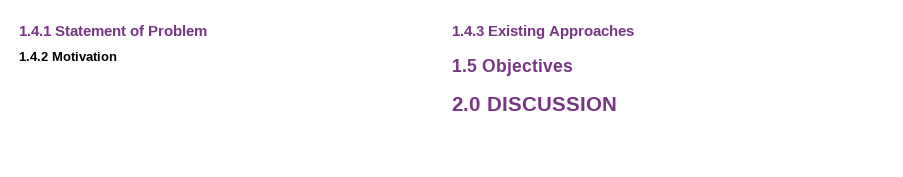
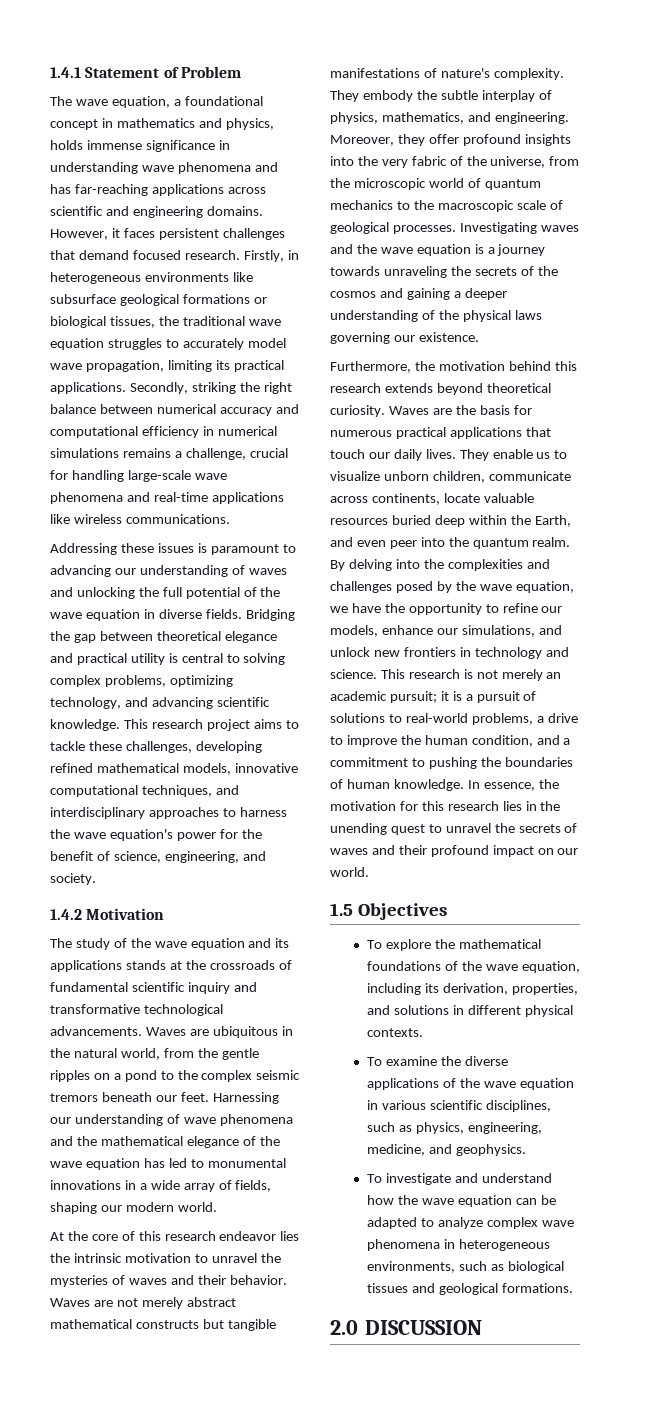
+ The wave equation, a foundational concept in mathematics and physics, holds immense significance in understanding wave phenomena and has far-reaching applications across scientific and engineering domains. However, it faces persistent challenges that demand focused research. Firstly, in heterogeneous environments like subsurface geological formations or biological tissues, the traditional wave equation struggles to accurately model wave propagation, limiting its practical applications. Secondly, striking the right balance between numerical accuracy and computational efficiency in numerical simulations remains a challenge, crucial for handling large-scale wave phenomena and real-time applications like wireless communications.
+ Addressing these issues is paramount to advancing our understanding of waves and unlocking the full potential of the wave equation in diverse fields. Bridging the gap between theoretical elegance and practical utility is central to solving complex problems, optimizing technology, and advancing scientific knowledge. This research project aims to tackle these challenges, developing refined mathematical models, innovative computational techniques, and interdisciplinary approaches to harness the wave equation's power for the benefit of science, engineering, and society.
  1.4.2 Motivation
- 1.4.3 Existing Approaches
+ The study of the wave equation and its applications stands at the crossroads of fundamental scientific inquiry and transformative technological advancements. Waves are ubiquitous in the natural world, from the gentle ripples on a pond to the complex seismic tremors beneath our feet. Harnessing our understanding of wave phenomena and the mathematical elegance of the wave equation has led to monumental innovations in a wide array of fields, shaping our modern world.
+ At the core of this research endeavor lies the intrinsic motivation to unravel the mysteries of waves and their behavior. Waves are not merely abstract mathematical constructs but tangible manifestations of nature's complexity. They embody the subtle interplay of physics, mathematics, and engineering. Moreover, they offer profound insights into the very fabric of the universe, from the microscopic world of quantum mechanics to the macroscopic scale of geological processes. Investigating waves and the wave equation is a journey towards unraveling the secrets of the cosmos and gaining a deeper understanding of the physical laws governing our existence.
+ Furthermore, the motivation behind this research extends beyond theoretical curiosity. Waves are the basis for numerous practical applications that touch our daily lives. They enable us to visualize unborn children, communicate across continents, locate valuable resources buried deep within the Earth, and even peer into the quantum realm. By delving into the complexities and challenges posed by the wave equation, we have the opportunity to refine our models, enhance our simulations, and unlock new frontiers in technology and science. This research is not merely an academic pursuit; it is a pursuit of solutions to real-world problems, a drive to improve the human condition, and a commitment to pushing the boundaries of human knowledge. In essence, the motivation for this research lies in the unending quest to unravel the secrets of waves and their profound impact on our world.
  1.5 Objectives
+ To explore the mathematical foundations of the wave equation, including its derivation, properties, and solutions in different physical contexts.
+ To examine the diverse applications of the wave equation in various scientific disciplines, such as physics, engineering, medicine, and geophysics.
+ To investigate and understand how the wave equation can be adapted to analyze complex wave phenomena in heterogeneous environments, such as biological tissues and geological formations.

